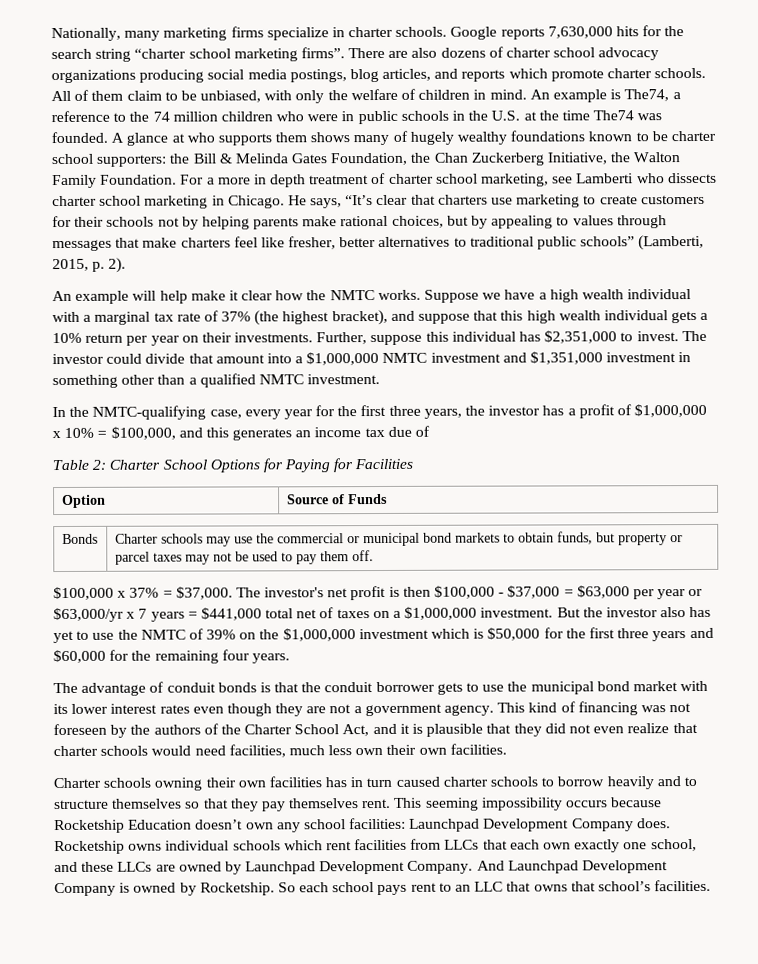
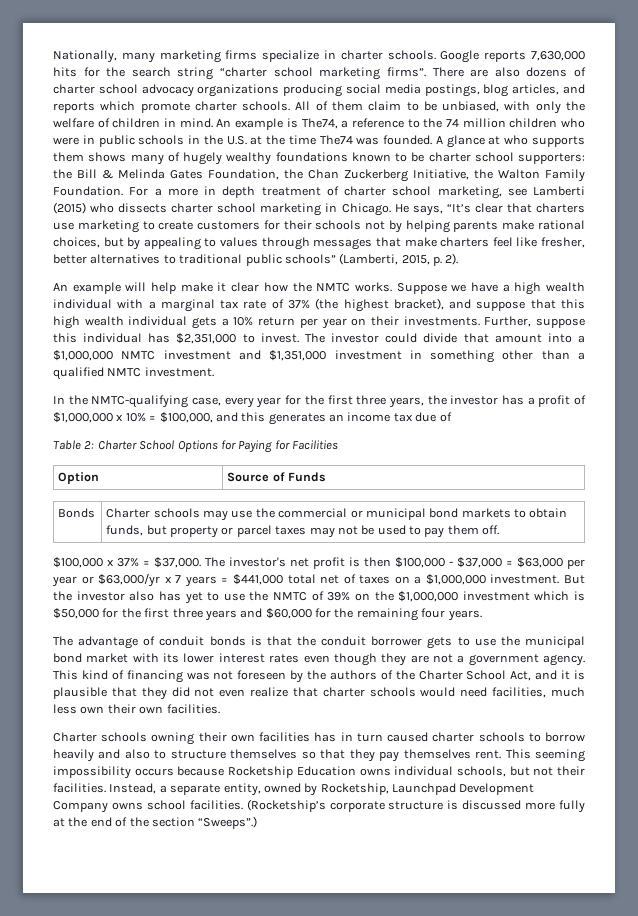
- For a more in depth treatment of charter school marketing, see Lamberti who dissects charter school marketing in Chicago.
+ For a more in depth treatment of charter school marketing, see Lamberti (2015) who dissects charter school marketing in Chicago.
- Charter schools owning their own facilities has in turn caused charter schools to borrow heavily and to structure themselves so that they pay themselves rent.
+ Charter schools owning their own facilities has in turn caused charter schools to borrow heavily and also to structure themselves so that they pay themselves rent.
- This seeming impossibility occurs because Rocketship Education doesn’t own any school facilities: Launchpad Development Company does. Rocketship owns individual schools which rent facilities from LLCs that each own exactly one school, and these LLCs are owned by Launchpad Development Company. And Launchpad Development Company is owned by Rocketship. So each school pays rent to an LLC that owns that school’s facilities.
+ This seeming impossibility occurs because Rocketship Education owns individual schools, but not their facilities. Instead, a separate entity, owned by Rocketship, Launchpad Development Company owns school facilities. (Rocketship’s corporate structure is discussed more fully at the end of the section “Sweeps”.)

